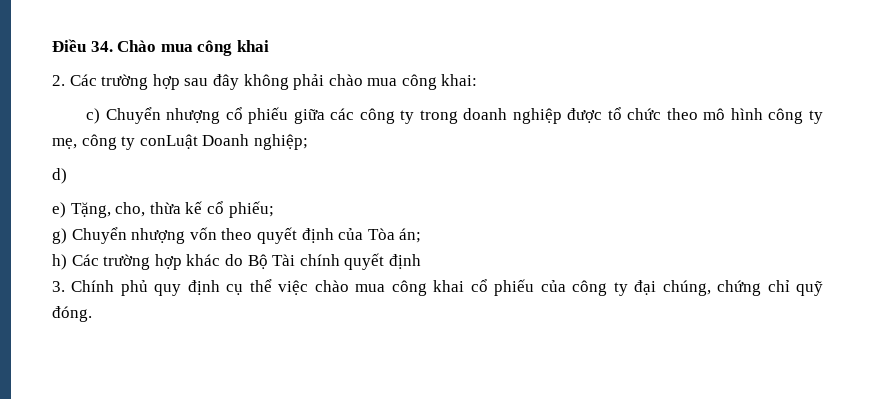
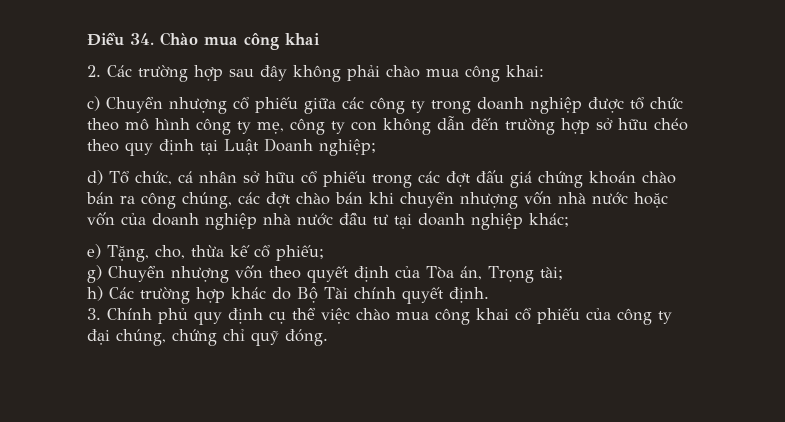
- c) Chuyển nhượng cổ phiếu giữa các công ty trong doanh nghiệp được tổ chức theo mô hình công ty mẹ, công ty conLuật Doanh nghiệp;
- d)
+ c) Chuyển nhượng cổ phiếu giữa các công ty trong doanh nghiệp được tổ chức theo mô hình công ty mẹ, công ty con không dẫn đến trường hợp sở hữu chéo theo quy định tại Luật Doanh nghiệp;
+ d) Tổ chức, cá nhân sở hữu cổ phiếu trong các đợt đấu giá chứng khoán chào bán ra công chúng, các đợt chào bán khi chuyển nhượng vốn nhà nước hoặc vốn của doanh nghiệp nhà nước đầu tư tại doanh nghiệp khác;
- g) Chuyển nhượng vốn theo quyết định của Tòa án;
+ g) Chuyển nhượng vốn theo quyết định của Tòa án, Trọng tài;
- h) Các trường hợp khác do Bộ Tài chính quyết định
+ h) Các trường hợp khác do Bộ Tài chính quyết định.

